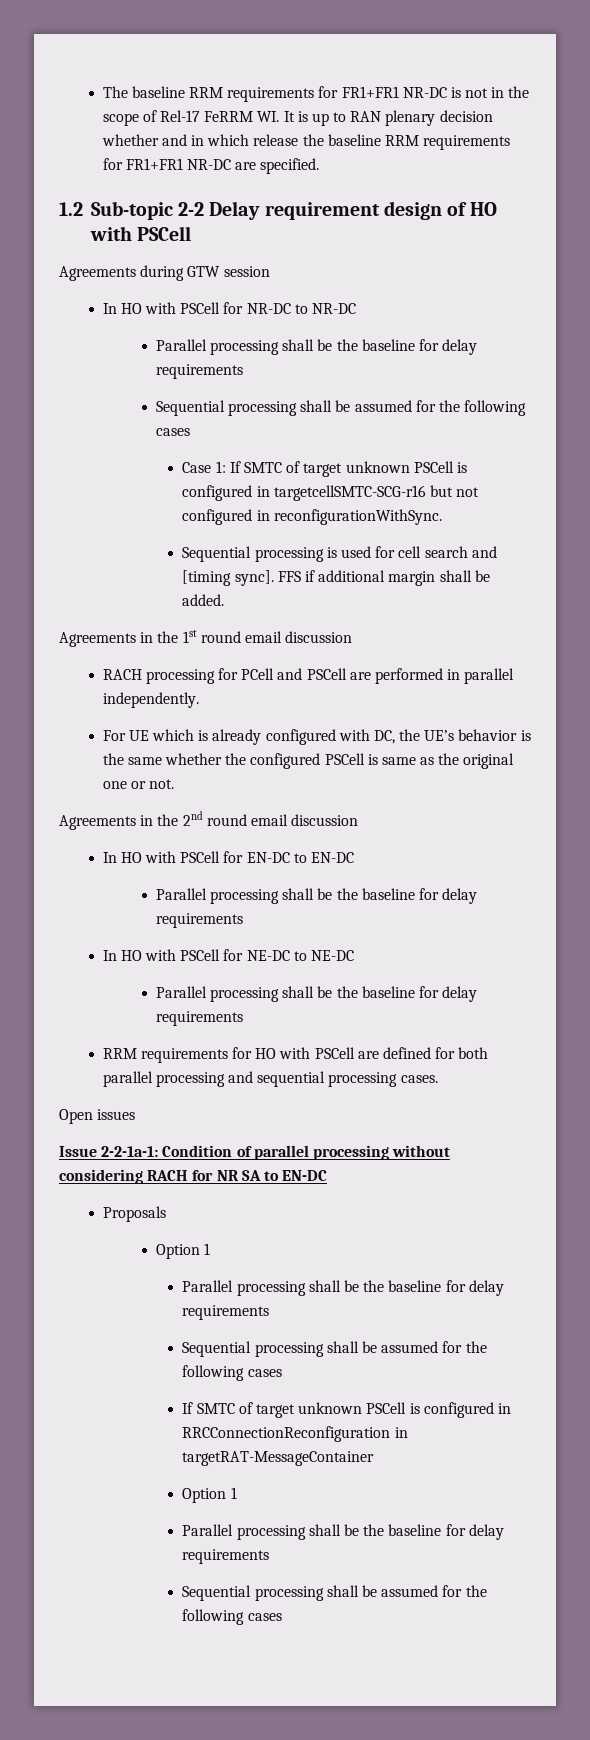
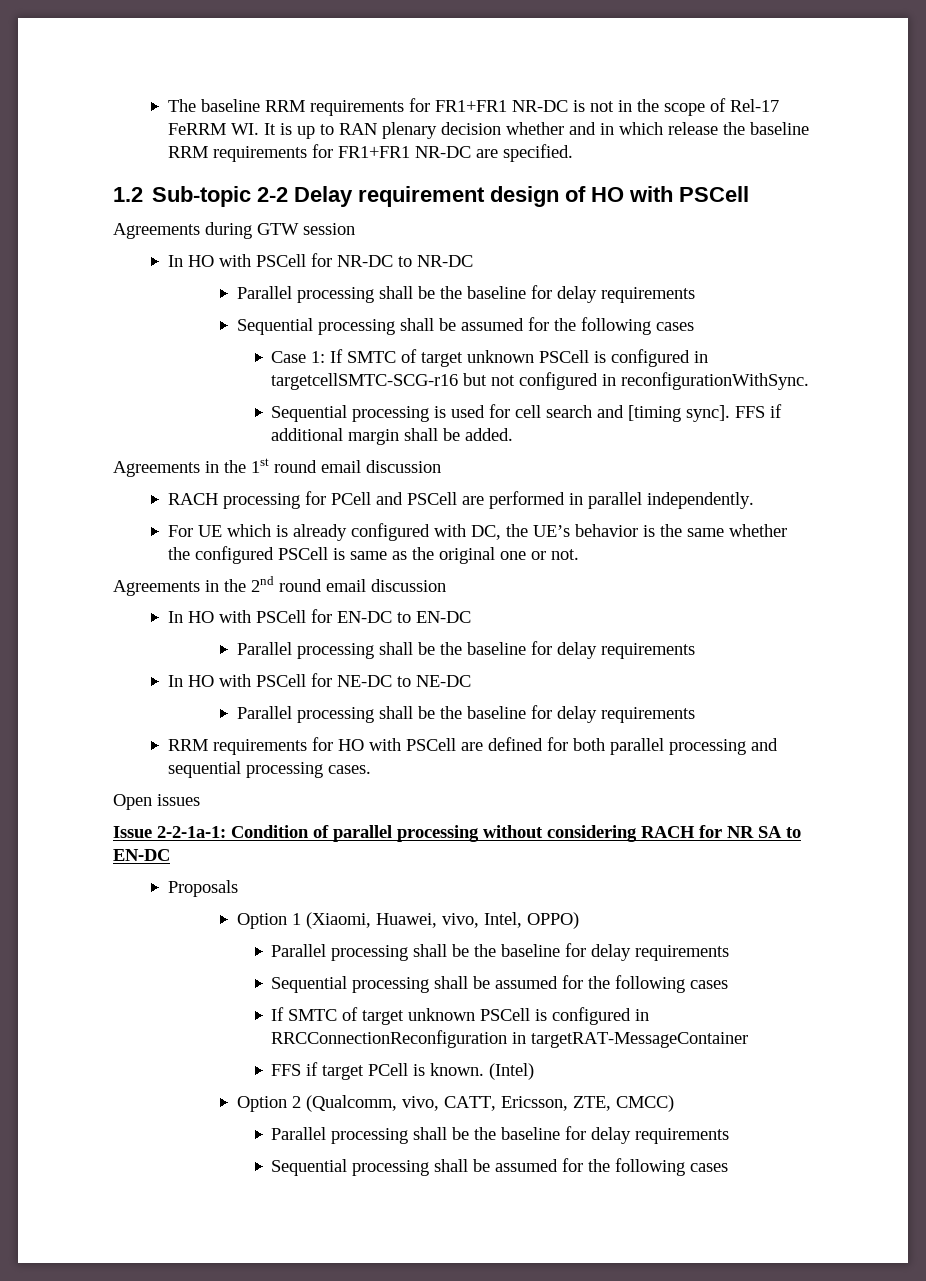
  Proposals
- Option 1
+ Option 1 (Xiaomi, Huawei, vivo, Intel, OPPO)
  If SMTC of target unknown PSCell is configured in RRCConnectionReconfiguration in targetRAT-MessageContainer
- Option 1
+ FFS if target PCell is known. (Intel)
+ Option 2 (Qualcomm, vivo, CATT, Ericsson, ZTE, CMCC)

